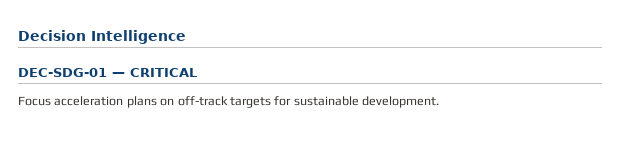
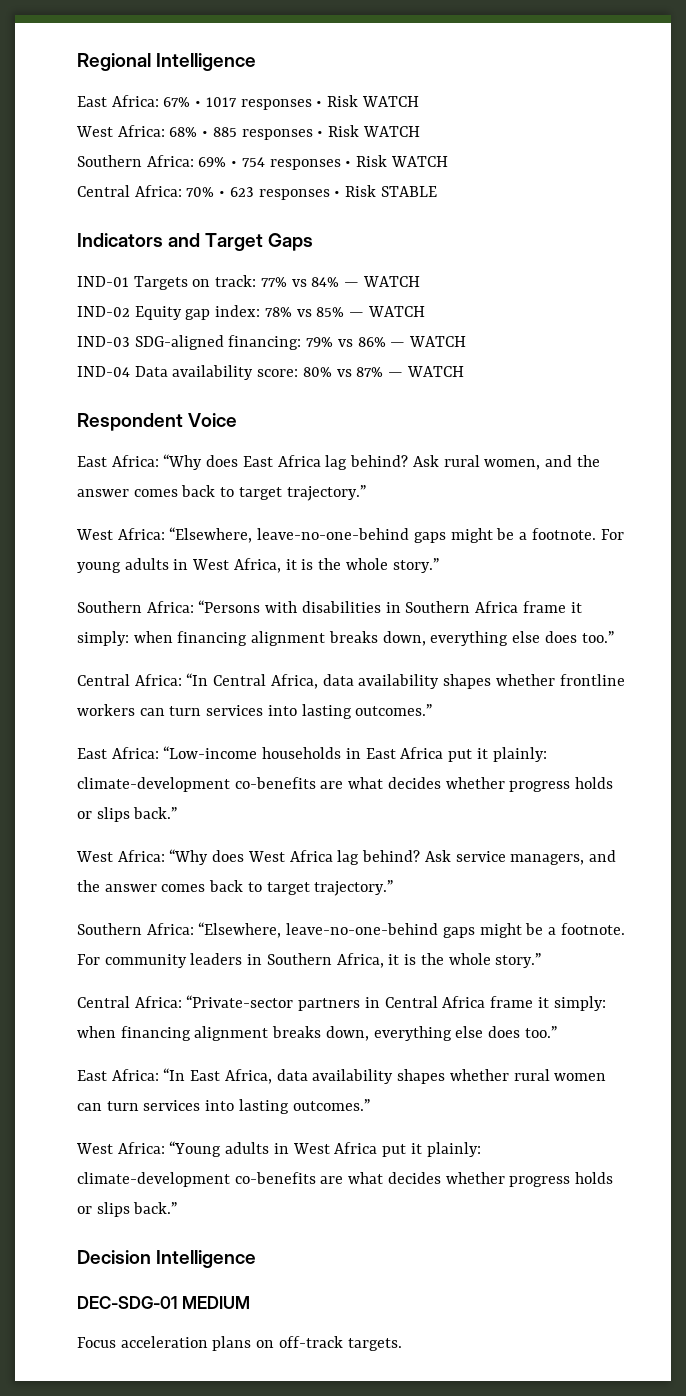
+ Regional Intelligence
+ East Africa: 67% • 1017 responses • Risk WATCH
+ West Africa: 68% • 885 responses • Risk WATCH
+ Southern Africa: 69% • 754 responses • Risk WATCH
+ Central Africa: 70% • 623 responses • Risk STABLE
+ Indicators and Target Gaps
+ IND-01 Targets on track: 77% vs 84% — WATCH
+ IND-02 Equity gap index: 78% vs 85% — WATCH
+ IND-03 SDG-aligned financing: 79% vs 86% — WATCH
+ IND-04 Data availability score: 80% vs 87% — WATCH
+ Respondent Voice
+ East Africa: “Why does East Africa lag behind? Ask rural women, and the answer comes back to target trajectory.”
+ West Africa: “Elsewhere, leave-no-one-behind gaps might be a footnote. For young adults in West Africa, it is the whole story.”
+ Southern Africa: “Persons with disabilities in Southern Africa frame it simply: when financing alignment breaks down, everything else does too.”
+ Central Africa: “In Central Africa, data availability shapes whether frontline workers can turn services into lasting outcomes.”
+ East Africa: “Low-income households in East Africa put it plainly: climate-development co-benefits are what decides whether progress holds or slips back.”
+ West Africa: “Why does West Africa lag behind? Ask service managers, and the answer comes back to target trajectory.”
+ Southern Africa: “Elsewhere, leave-no-one-behind gaps might be a footnote. For community leaders in Southern Africa, it is the whole story.”
+ Central Africa: “Private-sector partners in Central Africa frame it simply: when financing alignment breaks down, everything else does too.”
+ East Africa: “In East Africa, data availability shapes whether rural women can turn services into lasting outcomes.”
+ West Africa: “Young adults in West Africa put it plainly: climate-development co-benefits are what decides whether progress holds or slips back.”
- DEC-SDG-01 — CRITICAL
+ DEC-SDG-01 MEDIUM
- Focus acceleration plans on off-track targets for sustainable development.
+ Focus acceleration plans on off-track targets.

